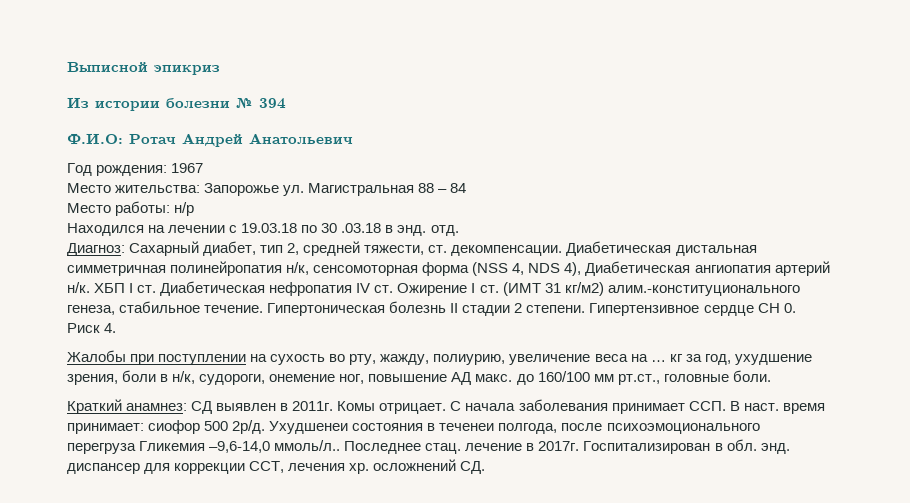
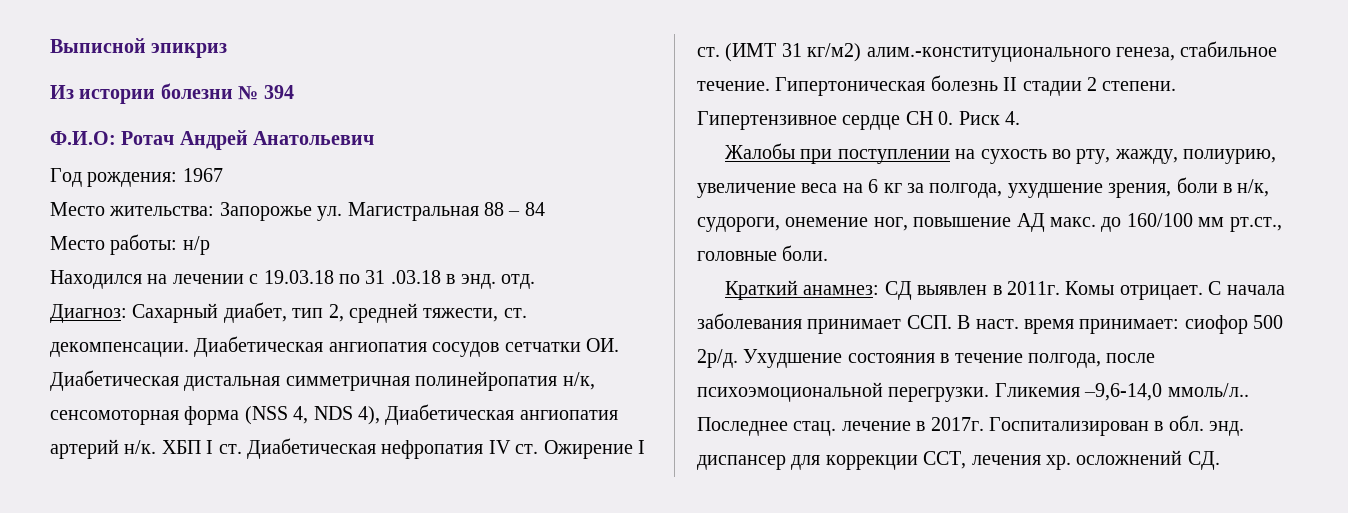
- Находился на лечении с 19.03.18 по 30 .03.18 в энд. отд.
+ Находился на лечении с 19.03.18 по 31 .03.18 в энд. отд.
- Диабетическая дистальная симметричная полинейропатия н/к, сенсомоторная форма (NSS 4, NDS 4), Диабетическая ангиопатия артерий н/к.
+ Диабетическая ангиопатия сосудов сетчатки ОИ. Диабетическая дистальная симметричная полинейропатия н/к, сенсомоторная форма (NSS 4, NDS 4), Диабетическая ангиопатия артерий н/к.
- Жалобы при поступлении на сухость во рту, жажду, полиурию, увеличение веса на … кг за год, ухудшение зрения, боли в н/к, судороги, онемение ног, повышение АД макс. до 160/100 мм рт.ст., головные боли.
+ Жалобы при поступлении на сухость во рту, жажду, полиурию, увеличение веса на 6 кг за полгода, ухудшение зрения, боли в н/к, судороги, онемение ног, повышение АД макс. до 160/100 мм рт.ст., головные боли.
- Ухудшенеи состояния в теченеи полгода, после психоэмоционального перегруза Гликемия –9,6-14,0 ммоль/л..
+ Ухудшение состояния в течение полгода, после психоэмоциональной перегрузки. Гликемия –9,6-14,0 ммоль/л..

